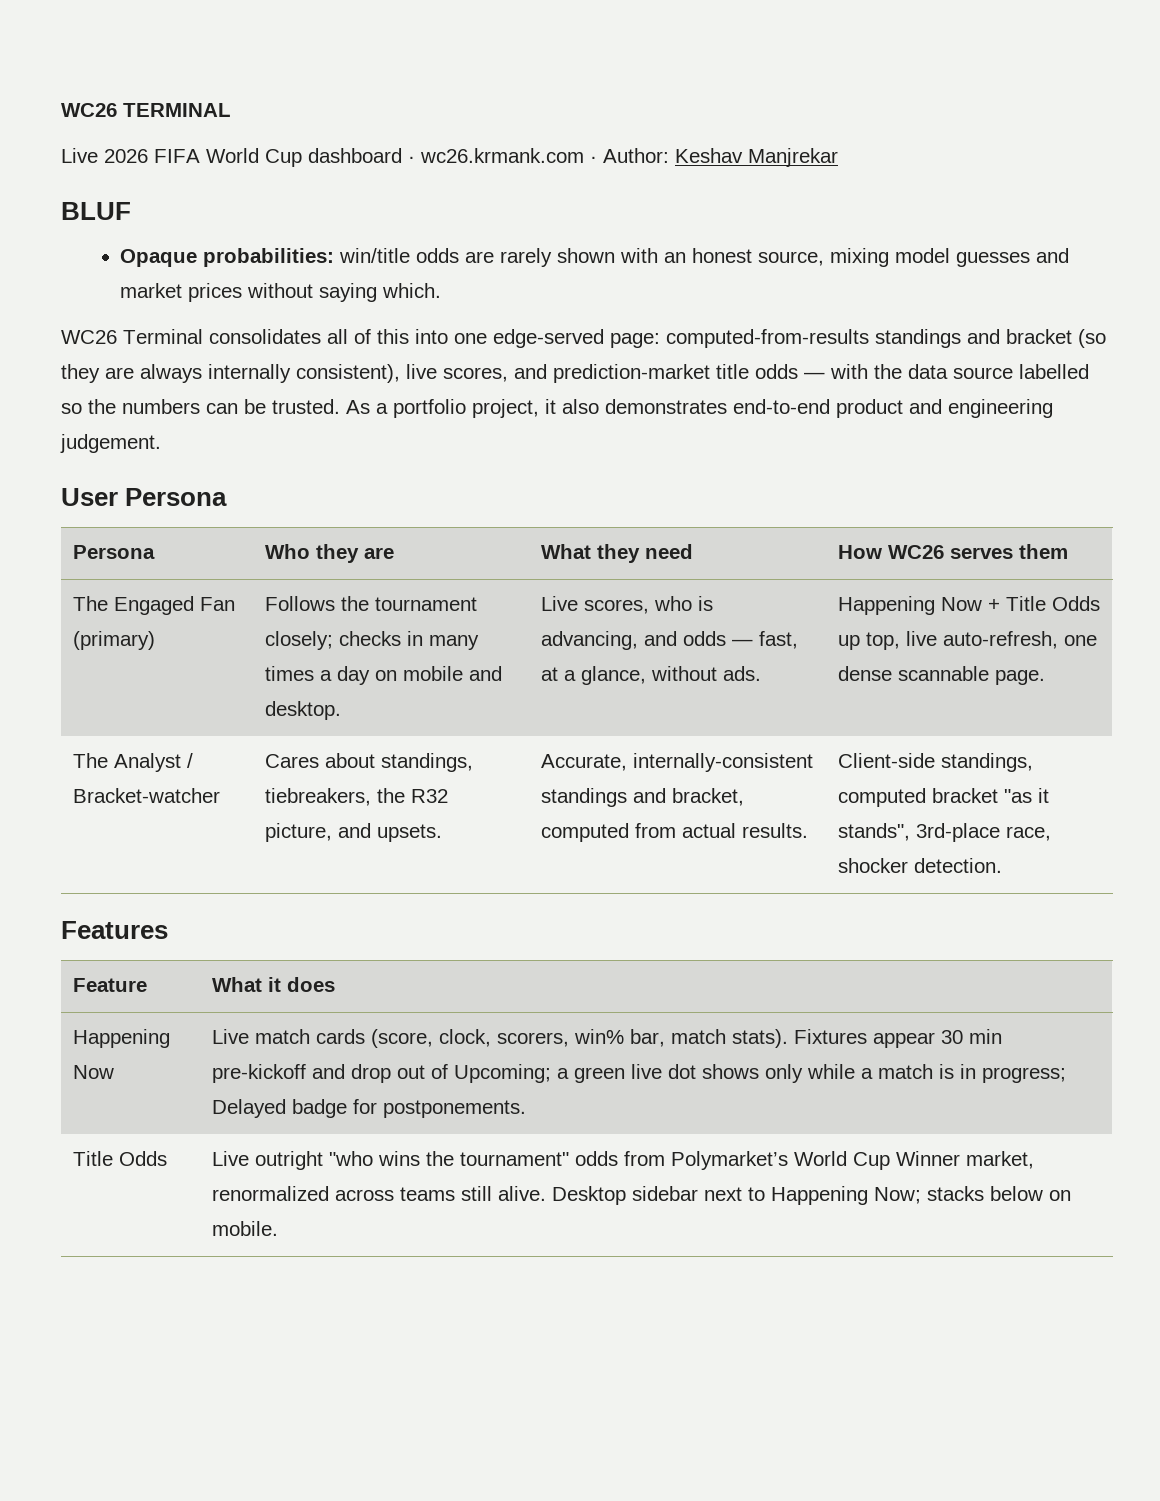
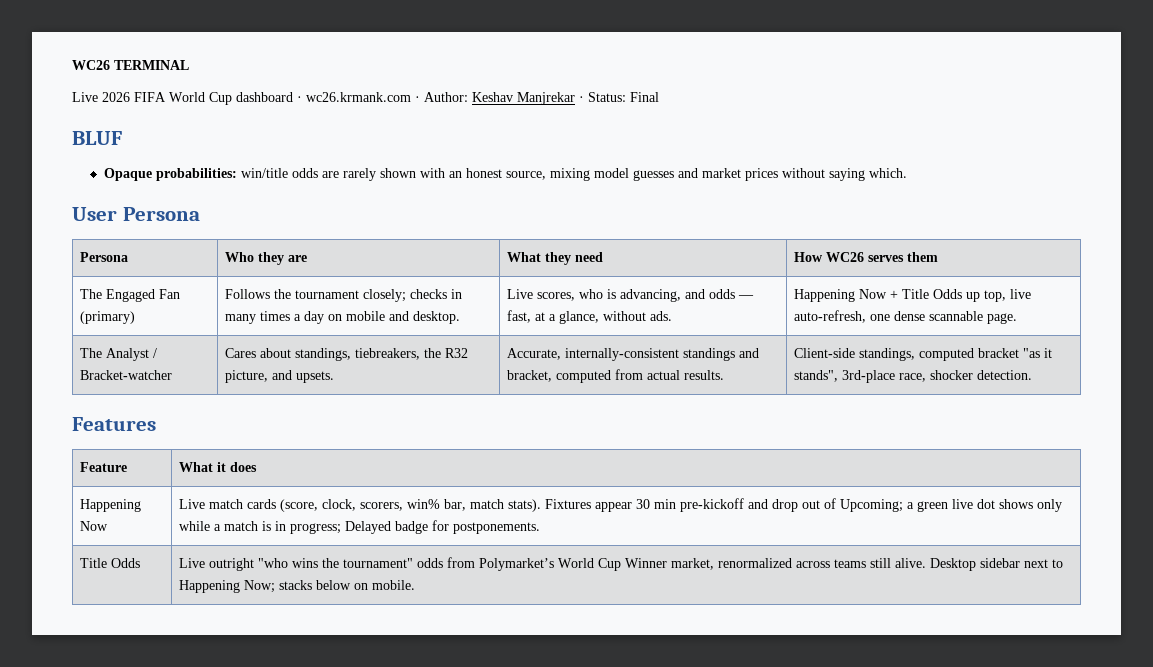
- Live 2026 FIFA World Cup dashboard · wc26.krmank.com · Author: Keshav Manjrekar
+ Live 2026 FIFA World Cup dashboard · wc26.krmank.com · Author: Keshav Manjrekar · Status: Final
- WC26 Terminal consolidates all of this into one edge-served page: computed-from-results standings and bracket (so they are always internally consistent), live scores, and prediction-market title odds — with the data source labelled so the numbers can be trusted. As a portfolio project, it also demonstrates end-to-end product and engineering judgement.

